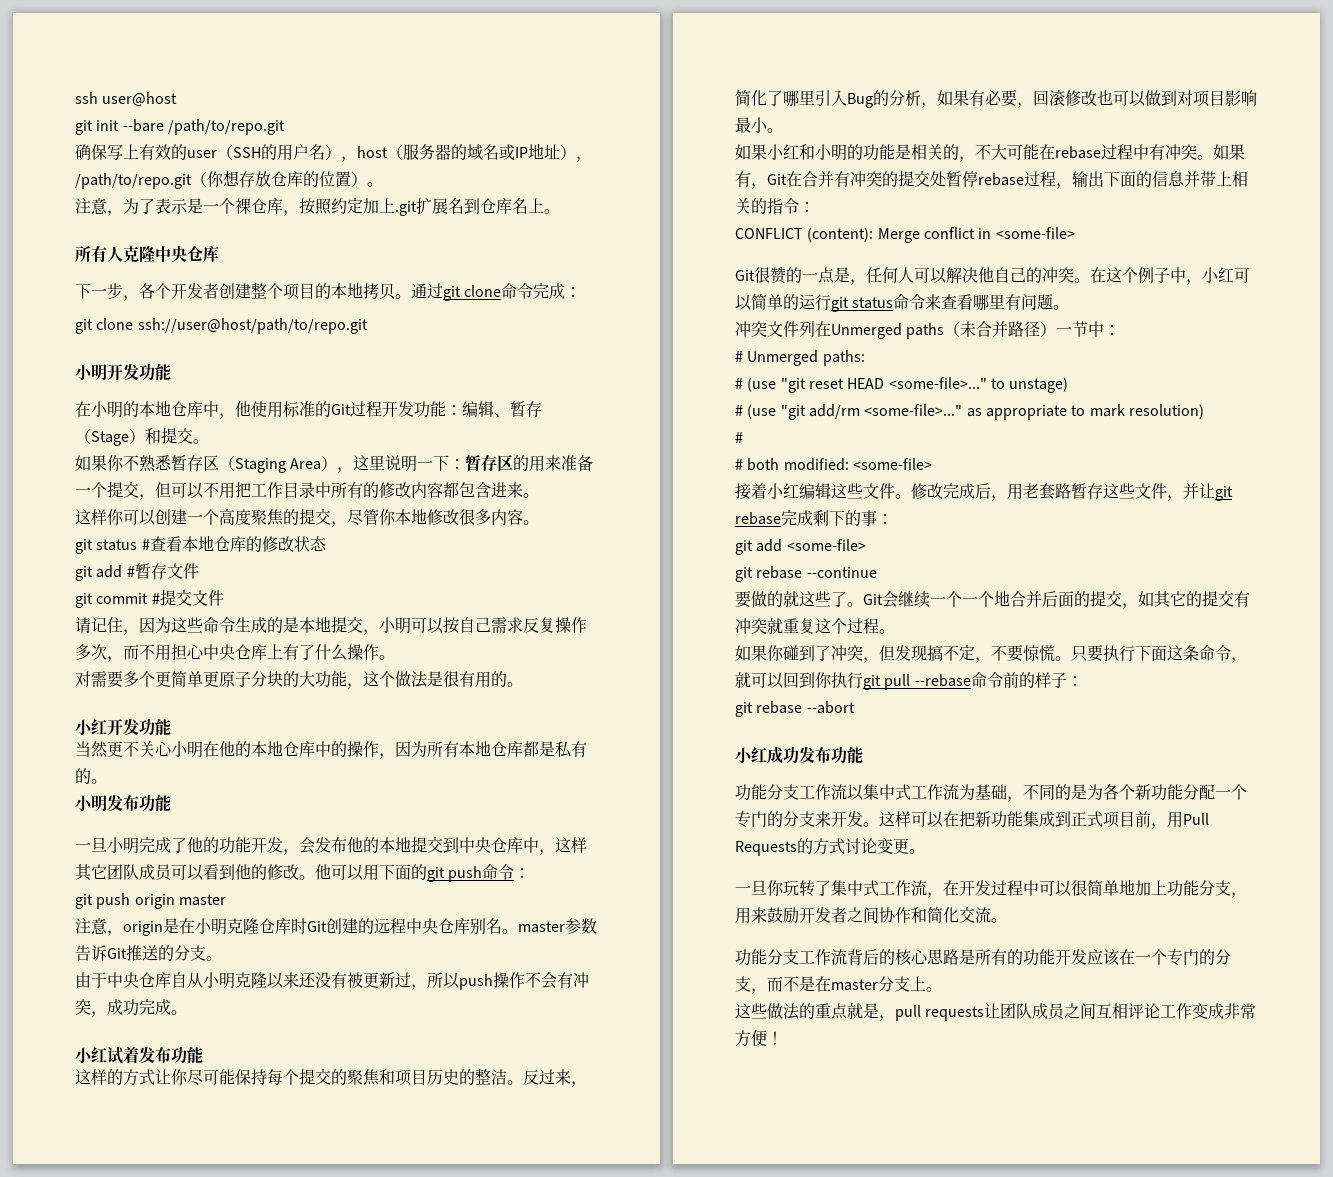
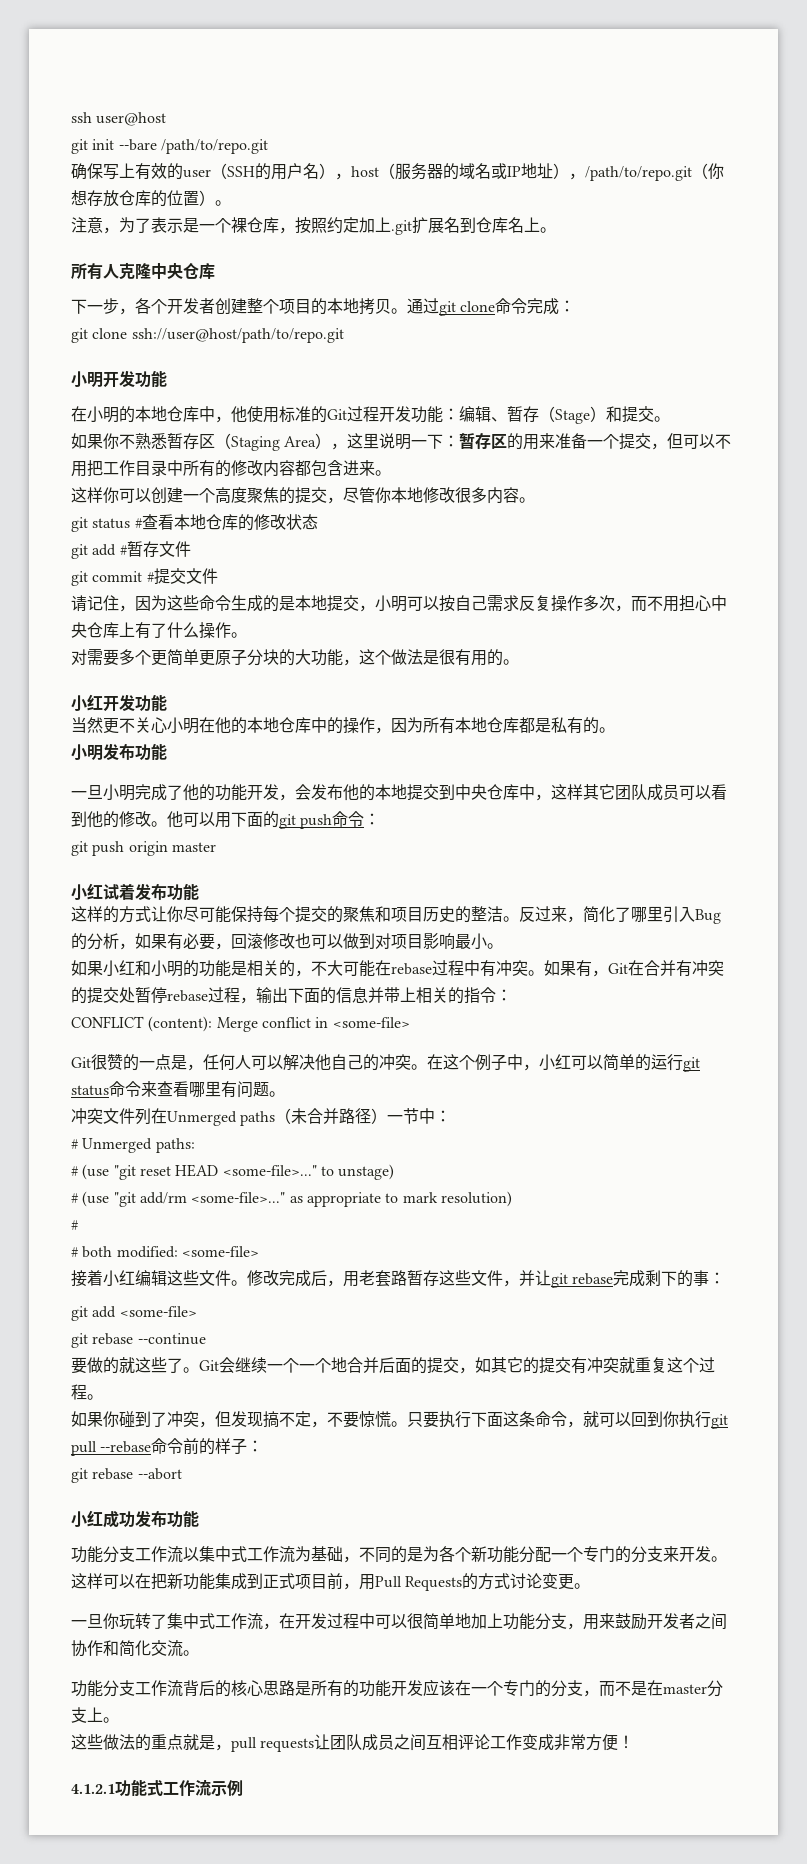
- 注意，origin是在小明克隆仓库时Git创建的远程中央仓库别名。master参数告诉Git推送的分支。
- 由于中央仓库自从小明克隆以来还没有被更新过，所以push操作不会有冲突，成功完成。
+ 4.1.2.1功能式工作流示例

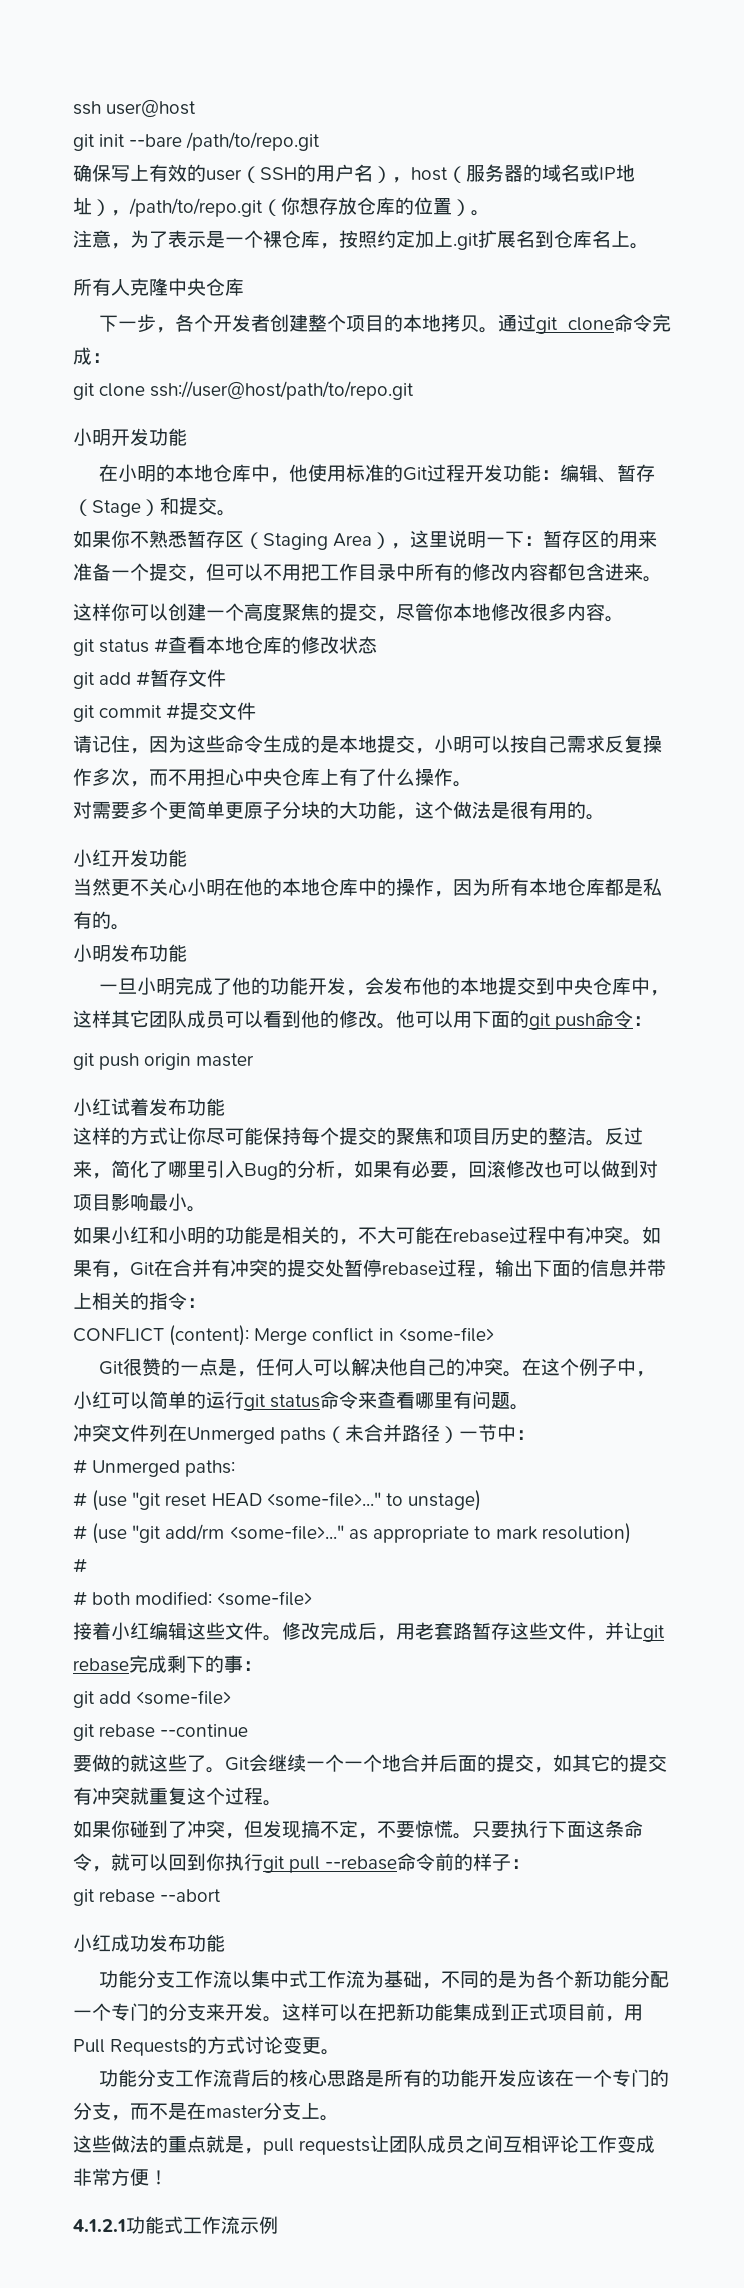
- 一旦你玩转了集中式工作流，在开发过程中可以很简单地加上功能分支，用来鼓励开发者之间协作和简化交流。

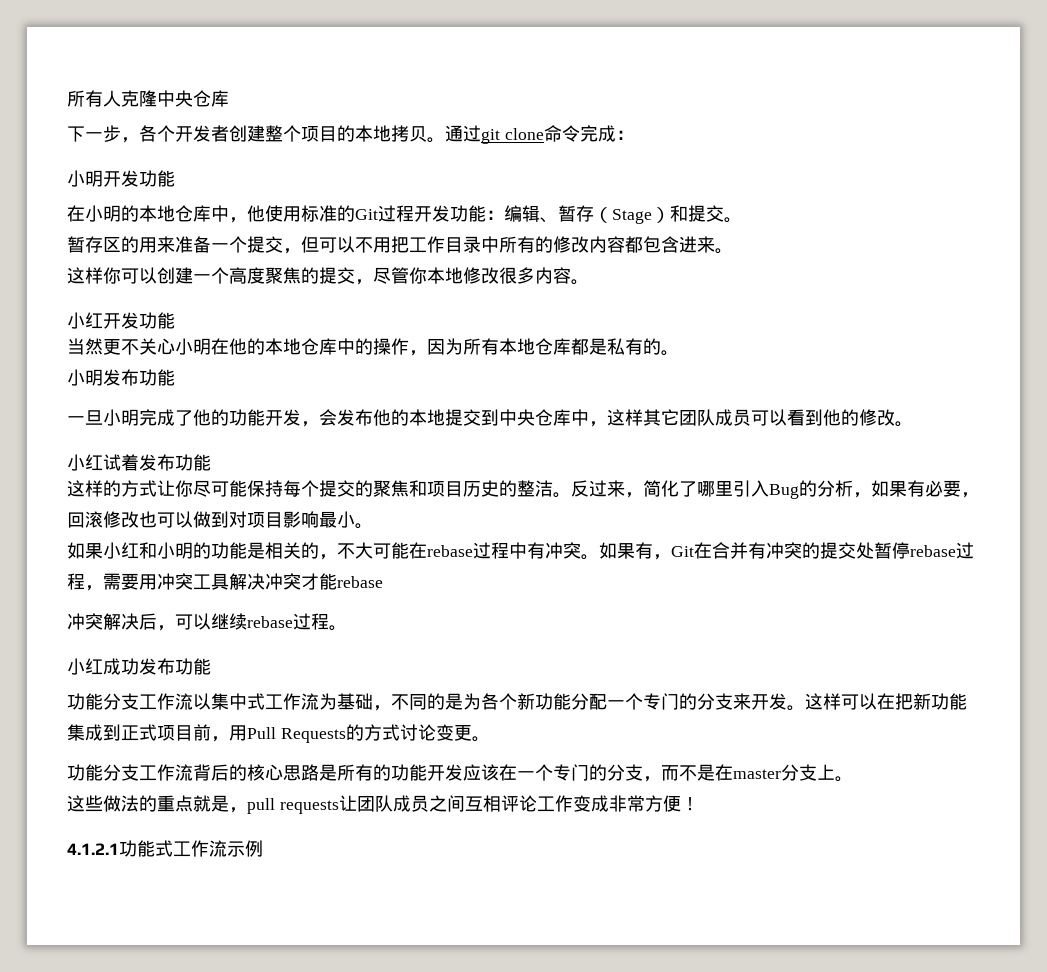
- ssh user@host
- git init --bare /path/to/repo.git
- 确保写上有效的user（SSH的用户名），host（服务器的域名或IP地址），/path/to/repo.git（你想存放仓库的位置）。
- 注意，为了表示是一个裸仓库，按照约定加上.git扩展名到仓库名上。
- git clone ssh://user@host/path/to/repo.git
- 如果你不熟悉暂存区（Staging Area），这里说明一下：暂存区的用来准备一个提交，但可以不用把工作目录中所有的修改内容都包含进来。
+ 暂存区的用来准备一个提交，但可以不用把工作目录中所有的修改内容都包含进来。
- git status #查看本地仓库的修改状态
- git add #暂存文件
- git commit #提交文件
- 请记住，因为这些命令生成的是本地提交，小明可以按自己需求反复操作多次，而不用担心中央仓库上有了什么操作。
- 对需要多个更简单更原子分块的大功能，这个做法是很有用的。
- 他可以用下面的git push命令：
- git push origin master
- 如果有，Git在合并有冲突的提交处暂停rebase过程，输出下面的信息并带上相关的指令：
- CONFLICT (content): Merge conflict in <some-file>
- Git很赞的一点是，任何人可以解决他自己的冲突。在这个例子中，小红可以简单的运行git status命令来查看哪里有问题。
- 冲突文件列在Unmerged paths（未合并路径）一节中：
- # Unmerged paths:
- # (use "git reset HEAD <some-file>..." to unstage)
- # (use "git add/rm <some-file>..." as appropriate to mark resolution)
- #
- # both modified: <some-file>
- 接着小红编辑这些文件。修改完成后，用老套路暂存这些文件，并让git rebase完成剩下的事：
- git add <some-file>
- git rebase --continue
- 要做的就这些了。Git会继续一个一个地合并后面的提交，如其它的提交有冲突就重复这个过程。
- 如果你碰到了冲突，但发现搞不定，不要惊慌。只要执行下面这条命令，就可以回到你执行git pull --rebase命令前的样子：
- git rebase --abort
+ 如果有，Git在合并有冲突的提交处暂停rebase过程，需要用冲突工具解决冲突才能rebase
+ 冲突解决后，可以继续rebase过程。

